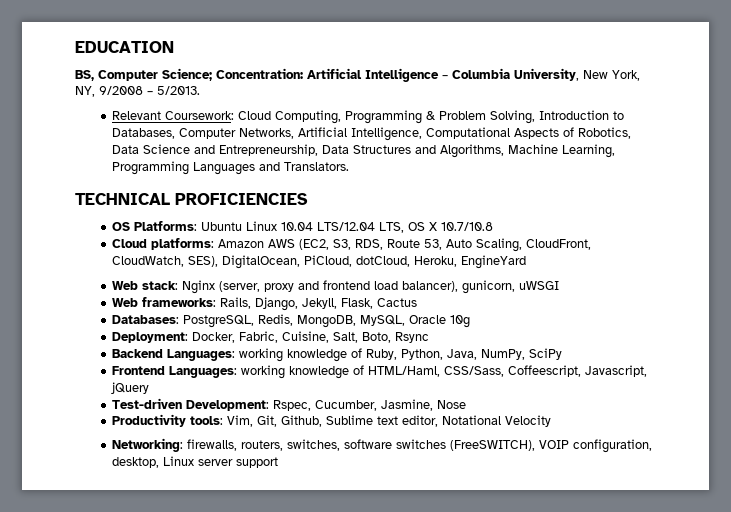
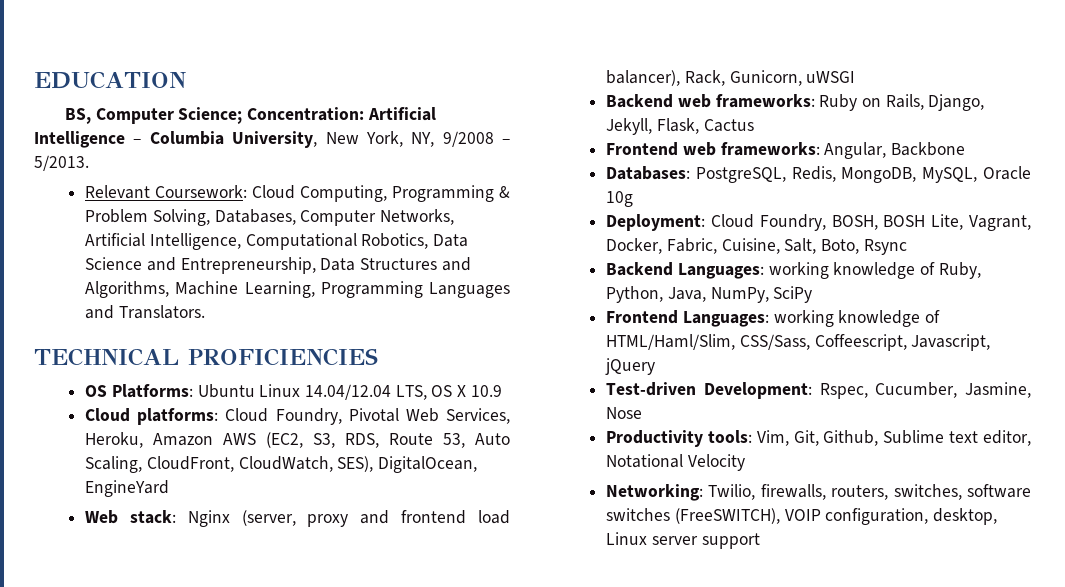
- Relevant Coursework: Cloud Computing, Programming & Problem Solving, Introduction to Databases, Computer Networks, Artificial Intelligence, Computational Aspects of Robotics, Data Science and Entrepreneurship, Data Structures and Algorithms, Machine Learning, Programming Languages and Translators.
+ Relevant Coursework: Cloud Computing, Programming & Problem Solving, Databases, Computer Networks, Artificial Intelligence, Computational Robotics, Data Science and Entrepreneurship, Data Structures and Algorithms, Machine Learning, Programming Languages and Translators.
- OS Platforms: Ubuntu Linux 10.04 LTS/12.04 LTS, OS X 10.7/10.8
+ OS Platforms: Ubuntu Linux 14.04/12.04 LTS, OS X 10.9
- Cloud platforms: Amazon AWS (EC2, S3, RDS, Route 53, Auto Scaling, CloudFront, CloudWatch, SES), DigitalOcean, PiCloud, dotCloud, Heroku, EngineYard
+ Cloud platforms: Cloud Foundry, Pivotal Web Services, Heroku, Amazon AWS (EC2, S3, RDS, Route 53, Auto Scaling, CloudFront, CloudWatch, SES), DigitalOcean, EngineYard
- Web stack: Nginx (server, proxy and frontend load balancer), gunicorn, uWSGI
+ Web stack: Nginx (server, proxy and frontend load balancer), Rack, Gunicorn, uWSGI
- Web frameworks: Rails, Django, Jekyll, Flask, Cactus
+ Backend web frameworks: Ruby on Rails, Django, Jekyll, Flask, Cactus
+ Frontend web frameworks: Angular, Backbone
- Deployment: Docker, Fabric, Cuisine, Salt, Boto, Rsync
+ Deployment: Cloud Foundry, BOSH, BOSH Lite, Vagrant, Docker, Fabric, Cuisine, Salt, Boto, Rsync
- Frontend Languages: working knowledge of HTML/Haml, CSS/Sass, Coffeescript, Javascript, jQuery
+ Frontend Languages: working knowledge of HTML/Haml/Slim, CSS/Sass, Coffeescript, Javascript, jQuery
- Networking: firewalls, routers, switches, software switches (FreeSWITCH), VOIP configuration, desktop, Linux server support
+ Networking: Twilio, firewalls, routers, switches, software switches (FreeSWITCH), VOIP configuration, desktop, Linux server support

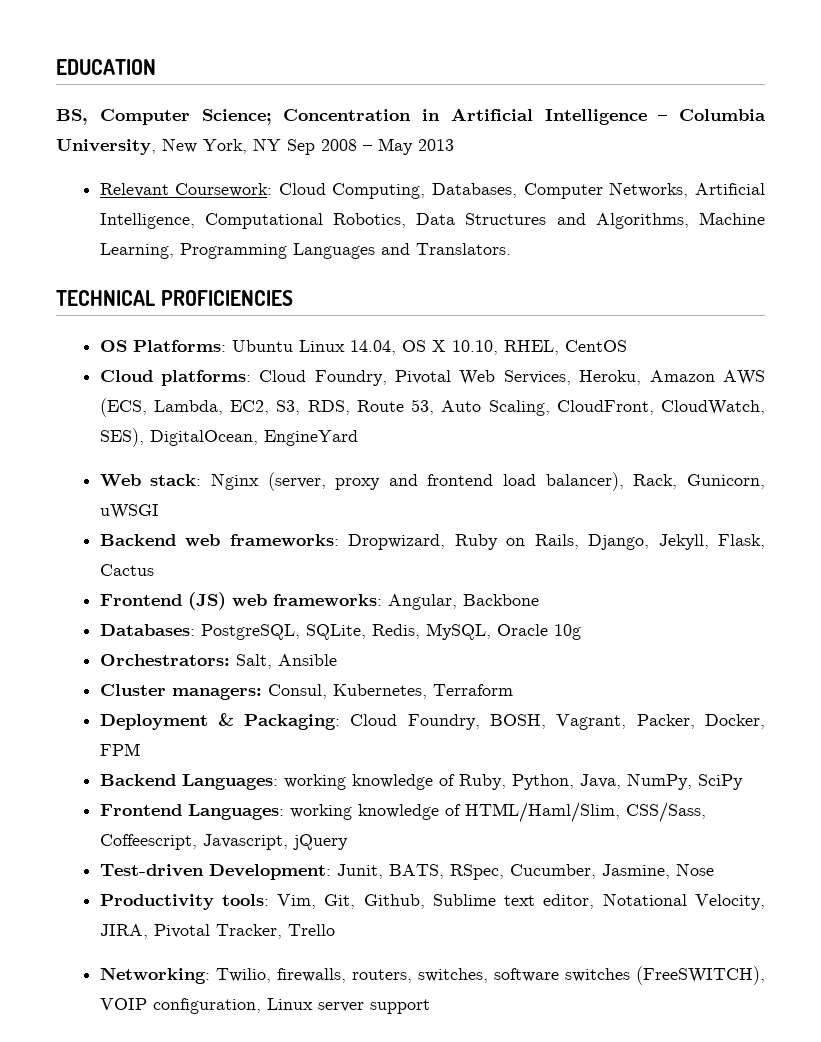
- BS, Computer Science; Concentration: Artificial Intelligence – Columbia University, New York, NY, 9/2008 – 5/2013.
+ BS, Computer Science; Concentration in Artificial Intelligence – Columbia University, New York, NY Sep 2008 – May 2013
- Relevant Coursework: Cloud Computing, Programming & Problem Solving, Databases, Computer Networks, Artificial Intelligence, Computational Robotics, Data Science and Entrepreneurship, Data Structures and Algorithms, Machine Learning, Programming Languages and Translators.
+ Relevant Coursework: Cloud Computing, Databases, Computer Networks, Artificial Intelligence, Computational Robotics, Data Structures and Algorithms, Machine Learning, Programming Languages and Translators.
- OS Platforms: Ubuntu Linux 14.04/12.04 LTS, OS X 10.9
+ OS Platforms: Ubuntu Linux 14.04, OS X 10.10, RHEL, CentOS
- Cloud platforms: Cloud Foundry, Pivotal Web Services, Heroku, Amazon AWS (EC2, S3, RDS, Route 53, Auto Scaling, CloudFront, CloudWatch, SES), DigitalOcean, EngineYard
+ Cloud platforms: Cloud Foundry, Pivotal Web Services, Heroku, Amazon AWS (ECS, Lambda, EC2, S3, RDS, Route 53, Auto Scaling, CloudFront, CloudWatch, SES), DigitalOcean, EngineYard
- Backend web frameworks: Ruby on Rails, Django, Jekyll, Flask, Cactus
+ Backend web frameworks: Dropwizard, Ruby on Rails, Django, Jekyll, Flask, Cactus
- Frontend web frameworks: Angular, Backbone
+ Frontend (JS) web frameworks: Angular, Backbone
- Databases: PostgreSQL, Redis, MongoDB, MySQL, Oracle 10g
+ Databases: PostgreSQL, SQLite, Redis, MySQL, Oracle 10g
- Deployment: Cloud Foundry, BOSH, BOSH Lite, Vagrant, Docker, Fabric, Cuisine, Salt, Boto, Rsync
+ Orchestrators: Salt, Ansible
+ Cluster managers: Consul, Kubernetes, Terraform
+ Deployment & Packaging: Cloud Foundry, BOSH, Vagrant, Packer, Docker, FPM
- Test-driven Development: Rspec, Cucumber, Jasmine, Nose
+ Test-driven Development: Junit, BATS, RSpec, Cucumber, Jasmine, Nose
- Productivity tools: Vim, Git, Github, Sublime text editor, Notational Velocity
+ Productivity tools: Vim, Git, Github, Sublime text editor, Notational Velocity, JIRA, Pivotal Tracker, Trello
- Networking: Twilio, firewalls, routers, switches, software switches (FreeSWITCH), VOIP configuration, desktop, Linux server support
+ Networking: Twilio, firewalls, routers, switches, software switches (FreeSWITCH), VOIP configuration, Linux server support

